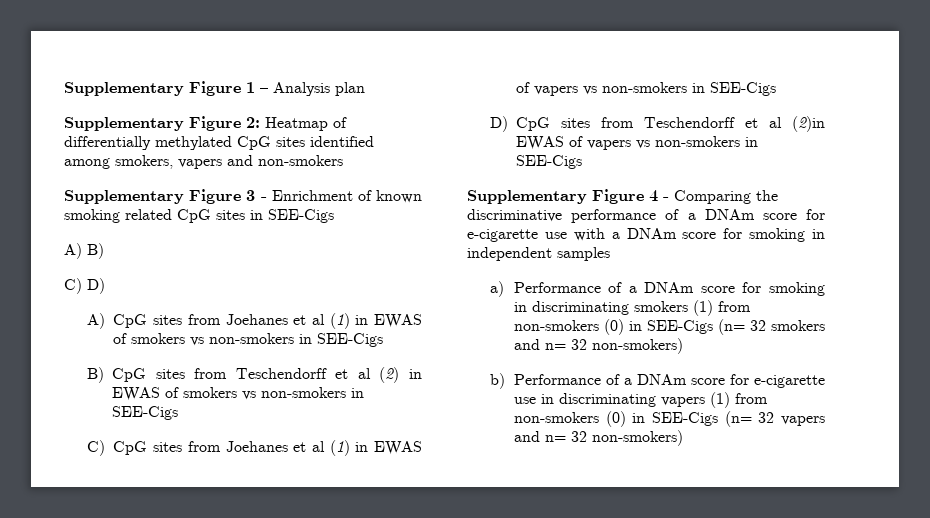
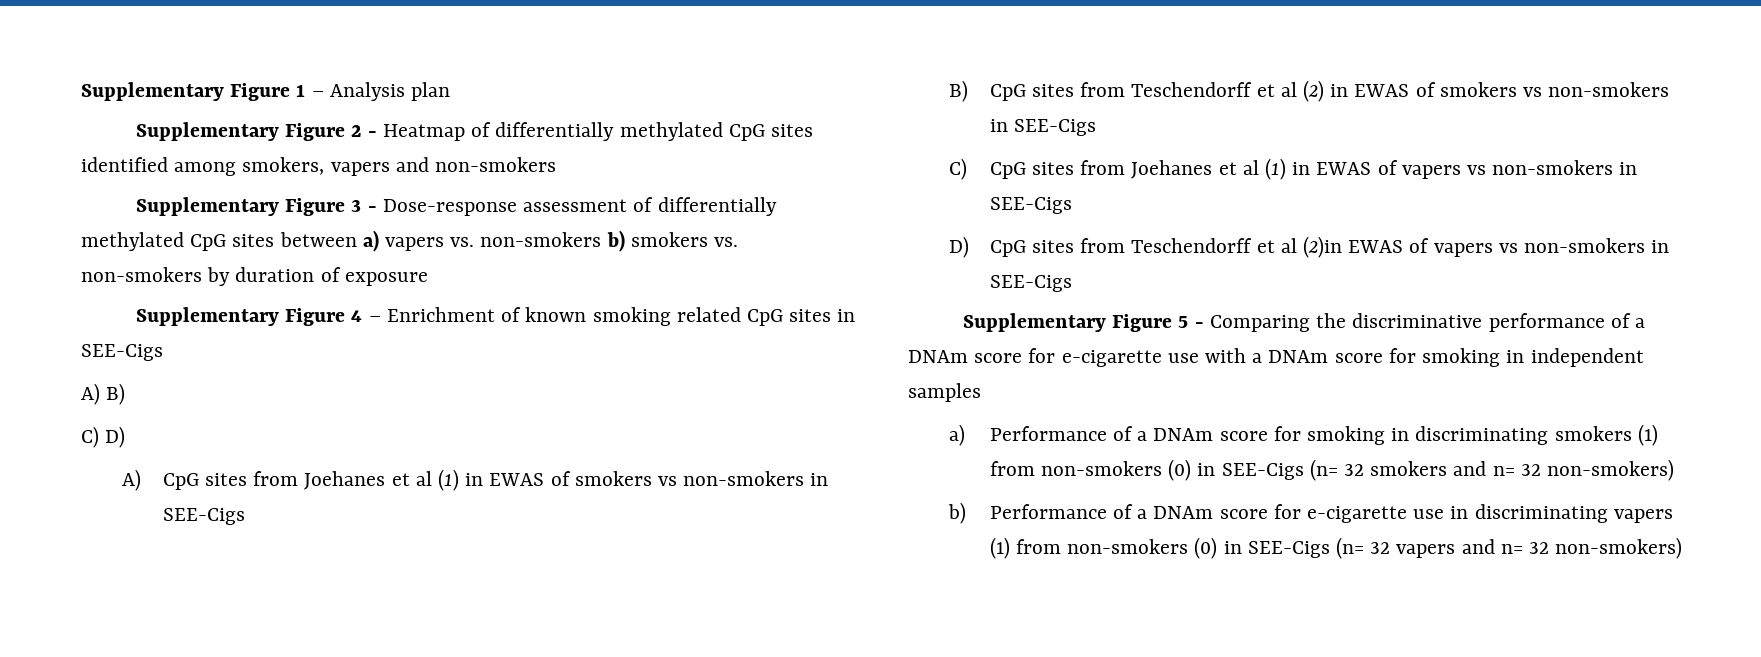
- Supplementary Figure 2: Heatmap of differentially methylated CpG sites identified among smokers, vapers and non-smokers
+ Supplementary Figure 2 - Heatmap of differentially methylated CpG sites identified among smokers, vapers and non-smokers
- Supplementary Figure 3 - Enrichment of known smoking related CpG sites in SEE-Cigs
+ Supplementary Figure 3 - Dose-response assessment of differentially methylated CpG sites between a) vapers vs. non-smokers b) smokers vs. non-smokers by duration of exposure
+ Supplementary Figure 4 – Enrichment of known smoking related CpG sites in SEE-Cigs
- Supplementary Figure 4 - Comparing the discriminative performance of a DNAm score for e-cigarette use with a DNAm score for smoking in independent samples
+ Supplementary Figure 5 - Comparing the discriminative performance of a DNAm score for e-cigarette use with a DNAm score for smoking in independent samples

